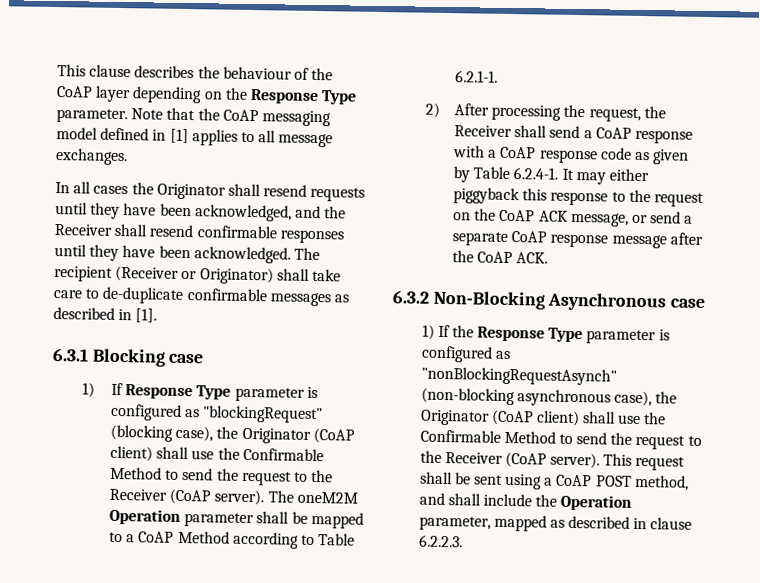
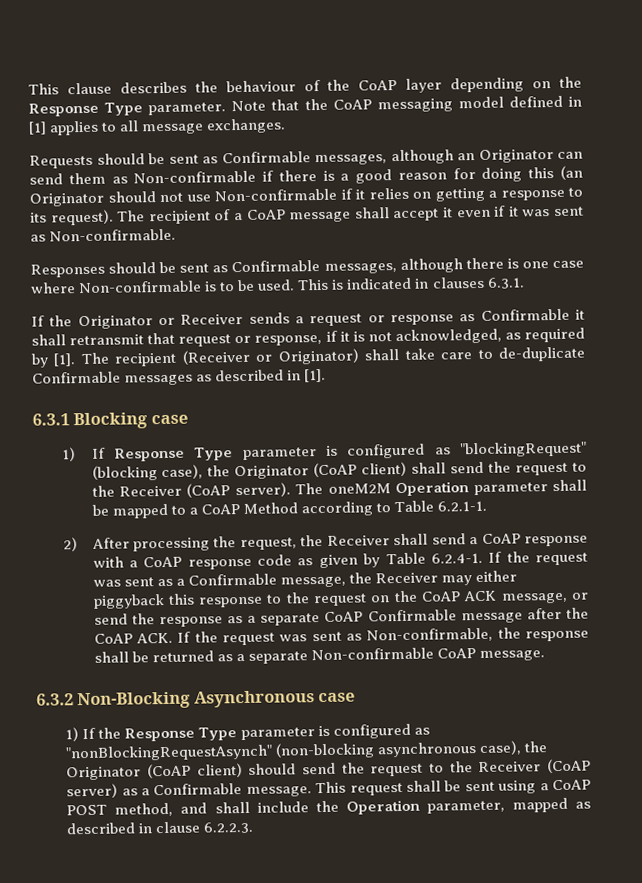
- In all cases the Originator shall resend requests until they have been acknowledged, and the Receiver shall resend confirmable responses until they have been acknowledged.
+ Requests should be sent as Confirmable messages, although an Originator can send them as Non-confirmable if there is a good reason for doing this (an Originator should not use Non-confirmable if it relies on getting a response to its request). The recipient of a CoAP message shall accept it even if it was sent as Non-confirmable.
+ Responses should be sent as Confirmable messages, although there is one case where Non-confirmable is to be used. This is indicated in clauses 6.3.1.
+ If the Originator or Receiver sends a request or response as Confirmable it shall retransmit that request or response, if it is not acknowledged, as required by [1].
- The recipient (Receiver or Originator) shall take care to de-duplicate confirmable messages as described in [1].
+ The recipient (Receiver or Originator) shall take care to de-duplicate Confirmable messages as described in [1].
- 1) If Response Type parameter is configured as "blockingRequest" (blocking case), the Originator (CoAP client) shall use the Confirmable Method to send the request to the Receiver (CoAP server).
+ 1) If Response Type parameter is configured as "blockingRequest" (blocking case), the Originator (CoAP client) shall send the request to the Receiver (CoAP server).
- 2) After processing the request, the Receiver shall send a CoAP response with a CoAP response code as given by Table 6.2.4-1. It may either piggyback this response to the request on the CoAP ACK message, or send a separate CoAP response message after the CoAP ACK.
+ 2) After processing the request, the Receiver shall send a CoAP response with a CoAP response code as given by Table 6.2.4-1. If the request was sent as a Confirmable message, the Receiver may either piggyback this response to the request on the CoAP ACK message, or send the response as a separate CoAP Confirmable message after the CoAP ACK. If the request was sent as Non-confirmable, the response shall be returned as a separate Non-confirmable CoAP message.
- 1) If the Response Type parameter is configured as "nonBlockingRequestAsynch" (non-blocking asynchronous case), the Originator (CoAP client) shall use the Confirmable Method to send the request to the Receiver (CoAP server).
+ 1) If the Response Type parameter is configured as "nonBlockingRequestAsynch" (non-blocking asynchronous case), the Originator (CoAP client) should send the request to the Receiver (CoAP server) as a Confirmable message.

